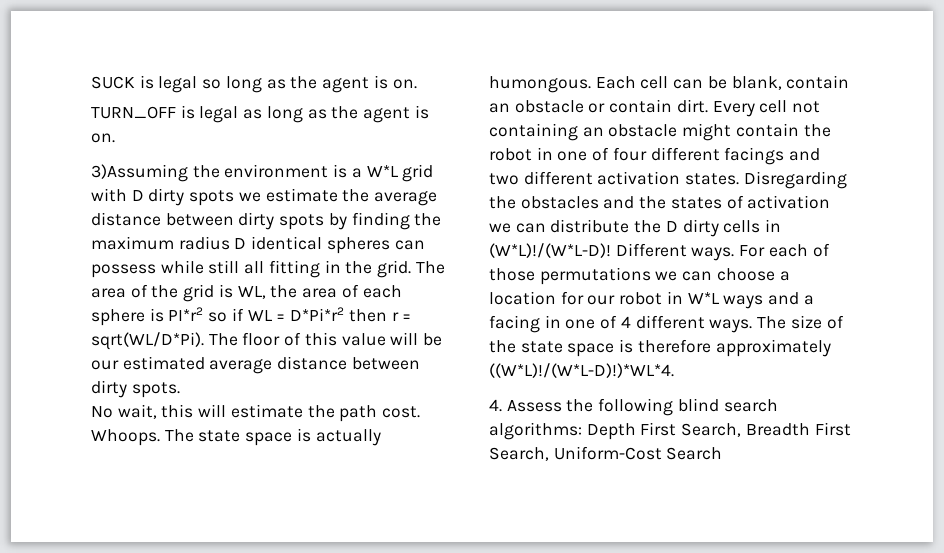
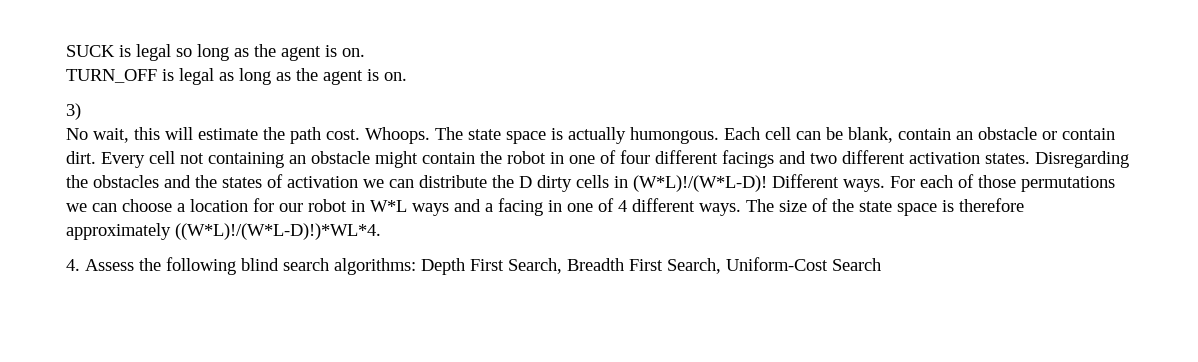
- 3)Assuming the environment is a W*L grid with D dirty spots we estimate the average distance between dirty spots by finding the maximum radius D identical spheres can possess while still all fitting in the grid. The area of the grid is WL, the area of each sphere is PI*r2 so if WL = D*Pi*r2 then r = sqrt(WL/D*Pi). The floor of this value will be our estimated average distance between dirty spots.
+ 3)

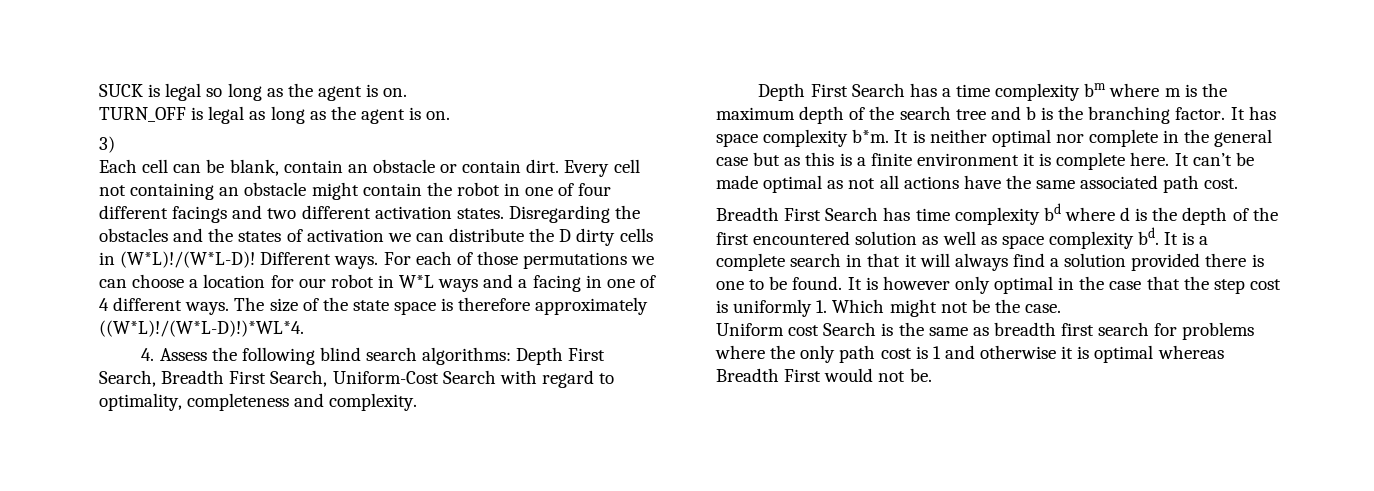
- No wait, this will estimate the path cost. Whoops. The state space is actually humongous.
- 4. Assess the following blind search algorithms: Depth First Search, Breadth First Search, Uniform-Cost Search
+ 4. Assess the following blind search algorithms: Depth First Search, Breadth First Search, Uniform-Cost Search with regard to optimality, completeness and complexity.
+ Depth First Search has a time complexity bm where m is the maximum depth of the search tree and b is the branching factor. It has space complexity b*m. It is neither optimal nor complete in the general case but as this is a finite environment it is complete here. It can’t be made optimal as not all actions have the same associated path cost.
+ Breadth First Search has time complexity bd where d is the depth of the first encountered solution as well as space complexity bd. It is a complete search in that it will always find a solution provided there is one to be found. It is however only optimal in the case that the step cost is uniformly 1. Which might not be the case.
+ Uniform cost Search is the same as breadth first search for problems where the only path cost is 1 and otherwise it is optimal whereas Breadth First would not be.

